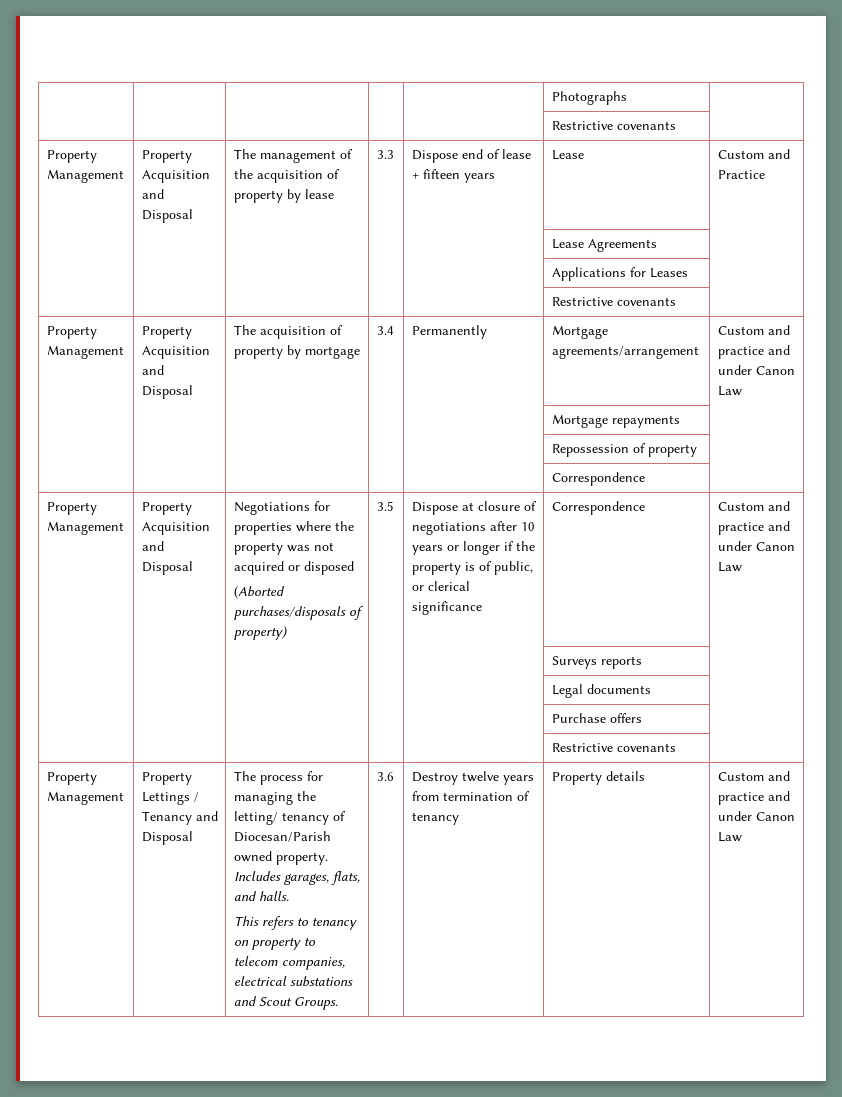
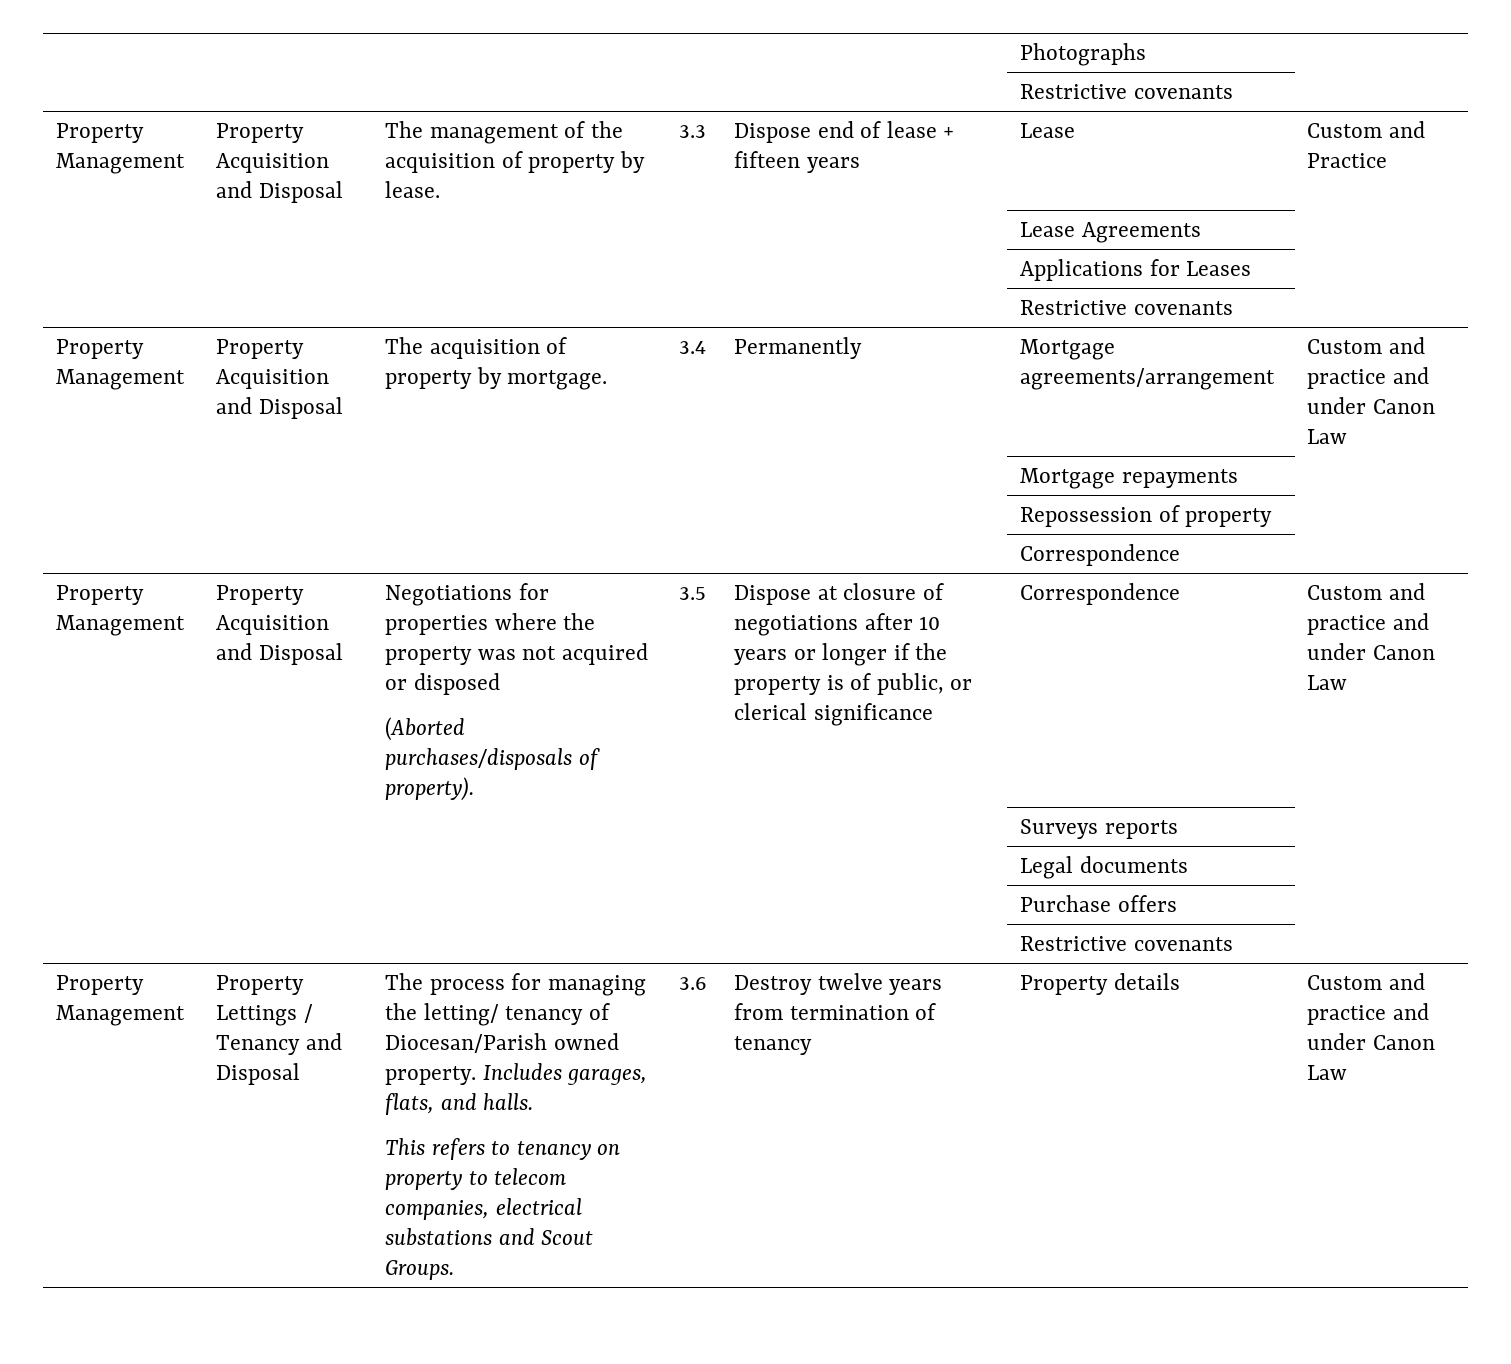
- Property Management | Property Acquisition and Disposal | The management of the acquisition of property by lease | 3.3 | Dispose end of lease + fifteen years | Lease | Custom and Practice
+ Property Management | Property Acquisition and Disposal | The management of the acquisition of property by lease. | 3.3 | Dispose end of lease + fifteen years | Lease | Custom and Practice
- Property Management | Property Acquisition and Disposal | The acquisition of property by mortgage | 3.4 | Permanently | Mortgage agreements/arrangement | Custom and practice and under Canon Law
+ Property Management | Property Acquisition and Disposal | The acquisition of property by mortgage. | 3.4 | Permanently | Mortgage agreements/arrangement | Custom and practice and under Canon Law
- (Aborted purchases/disposals of property)
+ (Aborted purchases/disposals of property).

